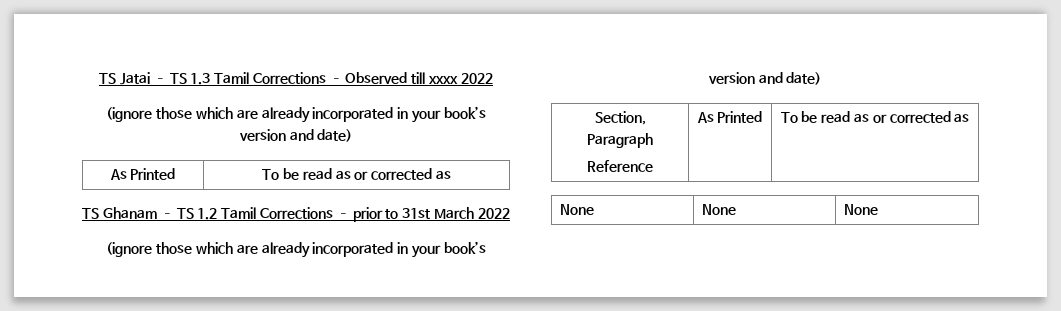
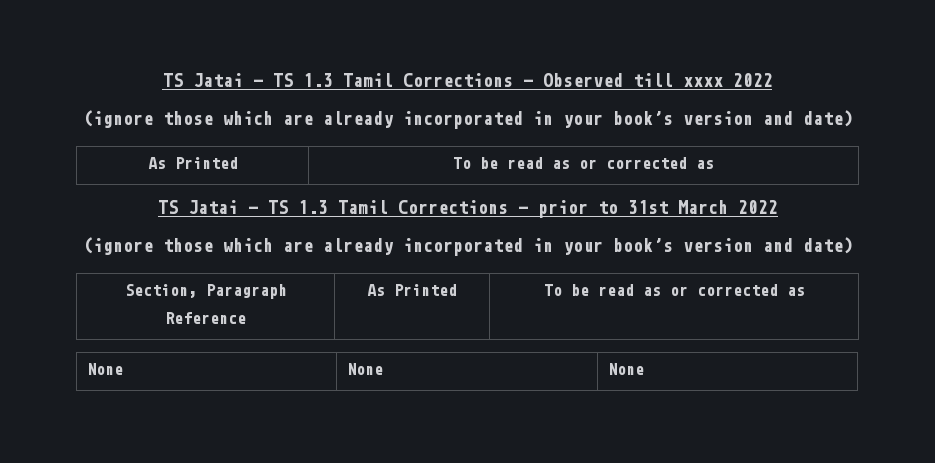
- TS Ghanam – TS 1.2 Tamil Corrections – prior to 31st March 2022
+ TS Jatai – TS 1.3 Tamil Corrections – prior to 31st March 2022

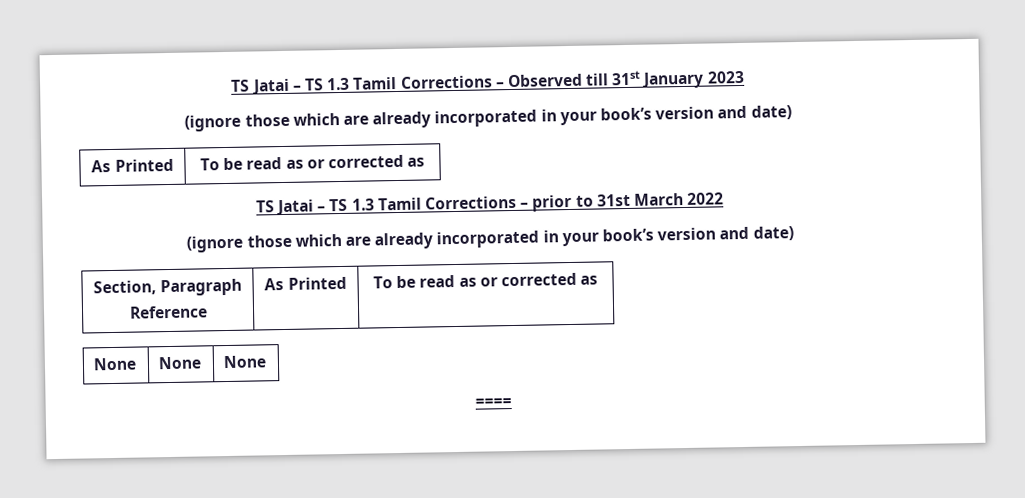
- TS Jatai – TS 1.3 Tamil Corrections – Observed till xxxx 2022
+ TS Jatai – TS 1.3 Tamil Corrections – Observed till 31st January 2023
+ ====

